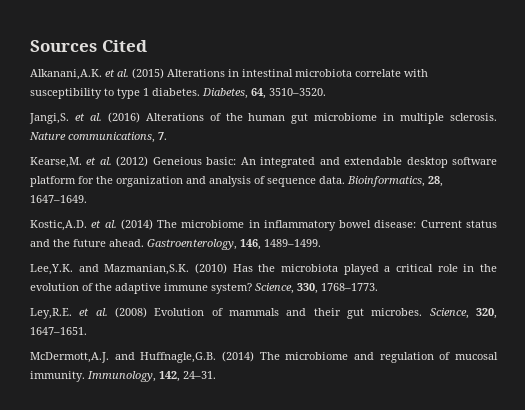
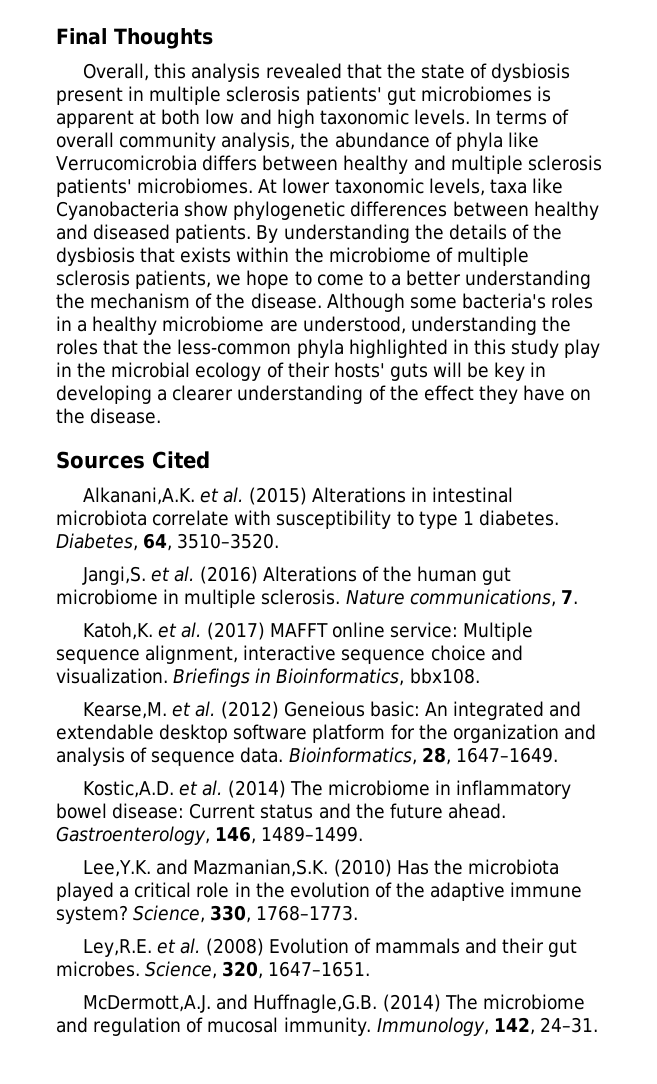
+ Final Thoughts
+ Overall, this analysis revealed that the state of dysbiosis present in multiple sclerosis patients' gut microbiomes is apparent at both low and high taxonomic levels. In terms of overall community analysis, the abundance of phyla like Verrucomicrobia differs between healthy and multiple sclerosis patients' microbiomes. At lower taxonomic levels, taxa like Cyanobacteria show phylogenetic differences between healthy and diseased patients. By understanding the details of the dysbiosis that exists within the microbiome of multiple sclerosis patients, we hope to come to a better understanding the mechanism of the disease. Although some bacteria's roles in a healthy microbiome are understood, understanding the roles that the less-common phyla highlighted in this study play in the microbial ecology of their hosts' guts will be key in developing a clearer understanding of the effect they have on the disease.
+ Katoh,K. et al. (2017) MAFFT online service: Multiple sequence alignment, interactive sequence choice and visualization. Briefings in Bioinformatics, bbx108.

